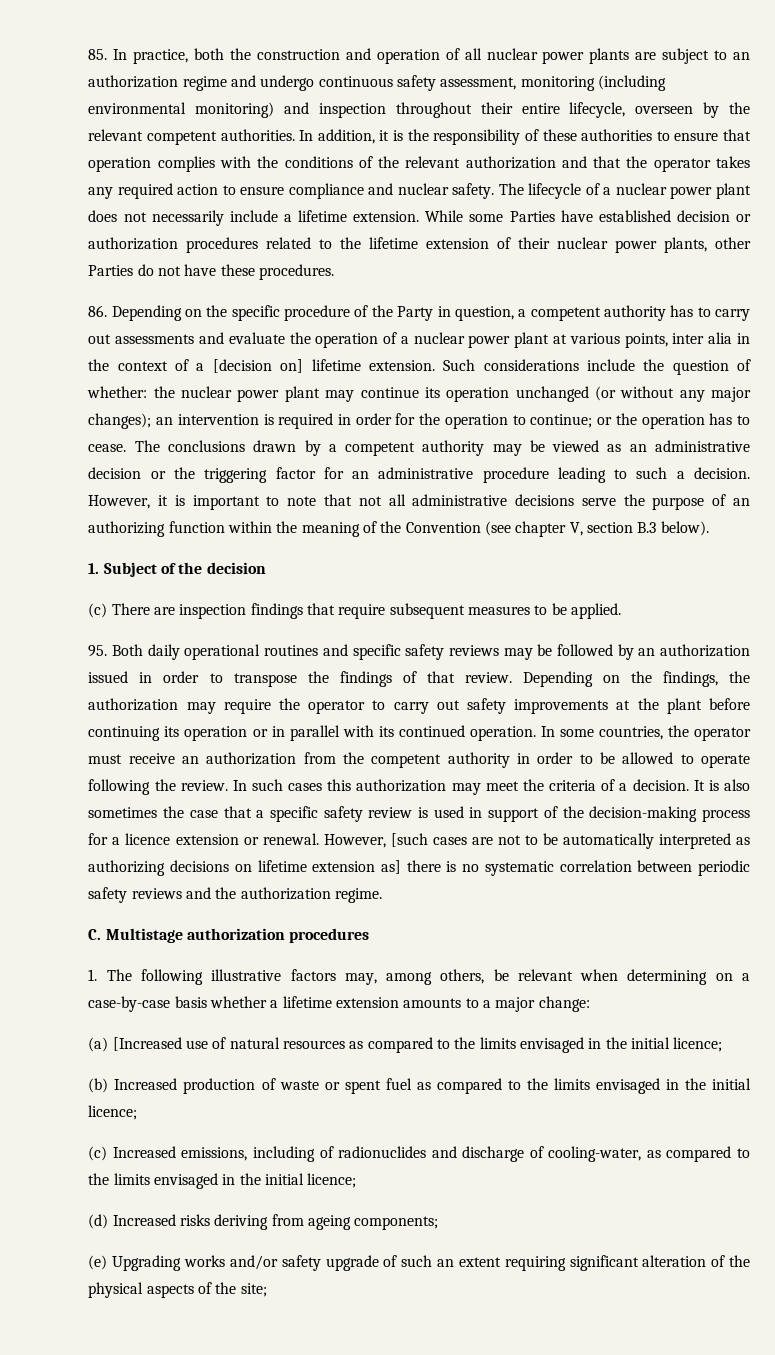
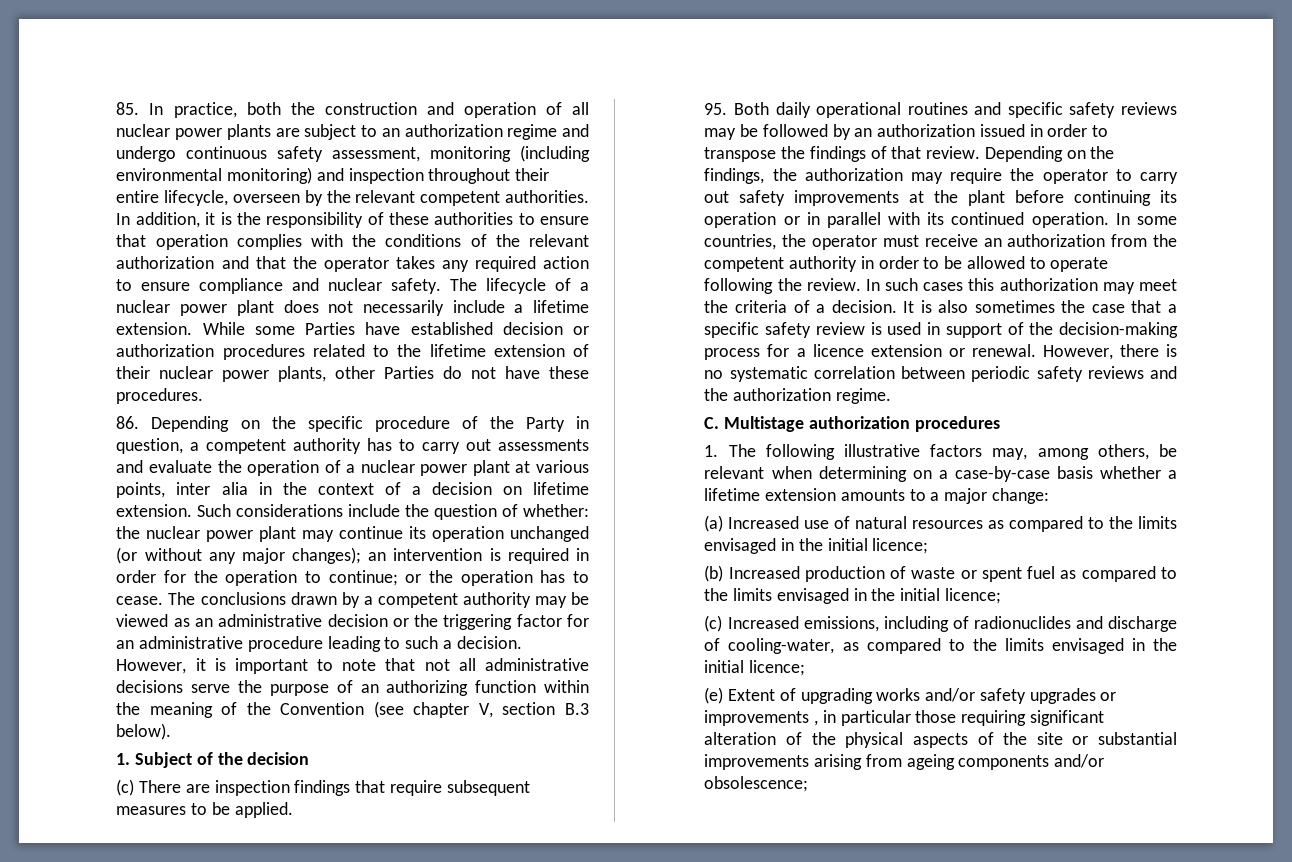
- 86. Depending on the specific procedure of the Party in question, a competent authority has to carry out assessments and evaluate the operation of a nuclear power plant at various points, inter alia in the context of a [decision on] lifetime extension.
+ 86. Depending on the specific procedure of the Party in question, a competent authority has to carry out assessments and evaluate the operation of a nuclear power plant at various points, inter alia in the context of a decision on lifetime extension.
- However, [such cases are not to be automatically interpreted as authorizing decisions on lifetime extension as] there is no systematic correlation between periodic safety reviews and the authorization regime.
+ However, there is no systematic correlation between periodic safety reviews and the authorization regime.
- (a) [Increased use of natural resources as compared to the limits envisaged in the initial licence;
+ (a) Increased use of natural resources as compared to the limits envisaged in the initial licence;
- (d) Increased risks deriving from ageing components;
- (e) Upgrading works and/or safety upgrade of such an extent requiring significant alteration of the physical aspects of the site;
+ (e) Extent of upgrading works and/or safety upgrades or improvements , in particular those requiring significant alteration of the physical aspects of the site or substantial improvements arising from ageing components and/or obsolescence;

